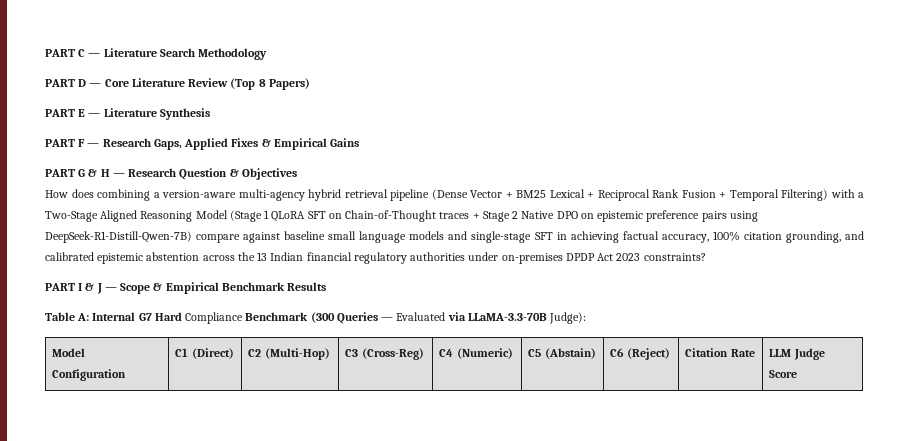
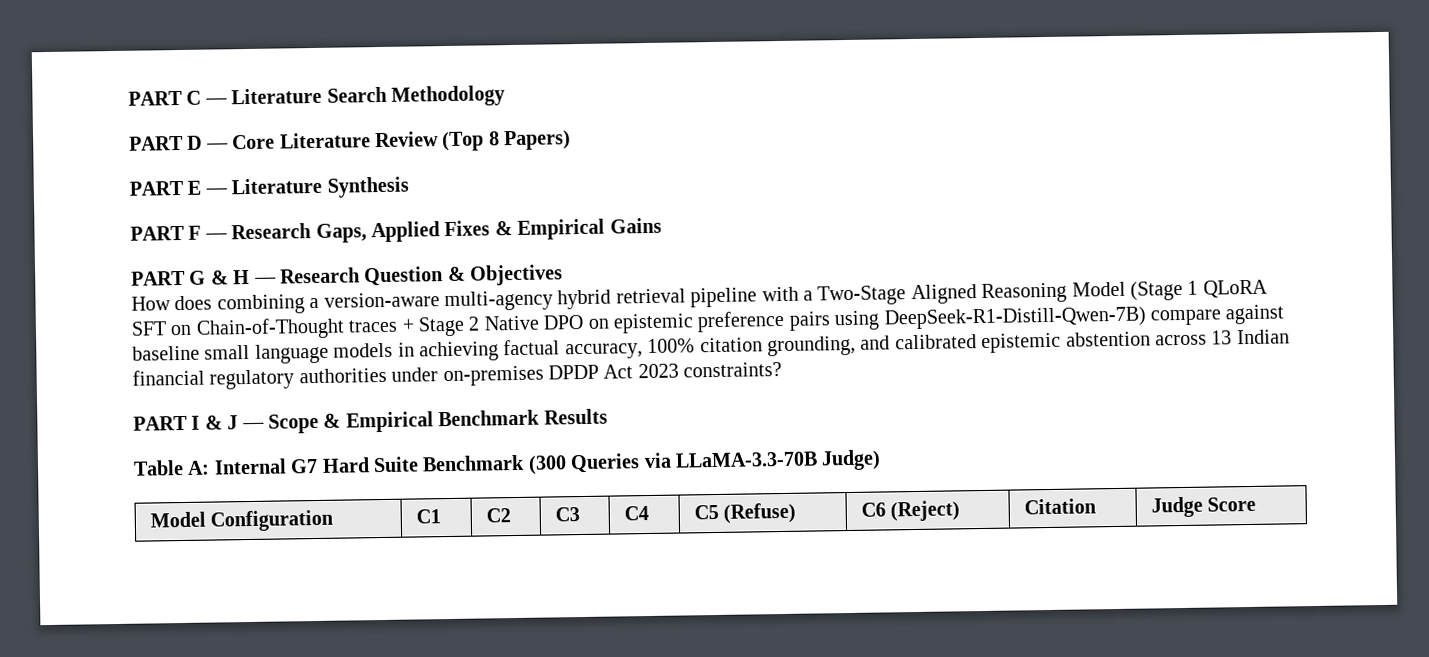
- How does combining a version-aware multi-agency hybrid retrieval pipeline (Dense Vector + BM25 Lexical + Reciprocal Rank Fusion + Temporal Filtering) with a Two-Stage Aligned Reasoning Model (Stage 1 QLoRA SFT on Chain-of-Thought traces + Stage 2 Native DPO on epistemic preference pairs using DeepSeek-R1-Distill-Qwen-7B) compare against baseline small language models and single-stage SFT in achieving factual accuracy, 100% citation grounding, and calibrated epistemic abstention across the 13 Indian financial regulatory authorities under on-premises DPDP Act 2023 constraints?
+ How does combining a version-aware multi-agency hybrid retrieval pipeline with a Two-Stage Aligned Reasoning Model (Stage 1 QLoRA SFT on Chain-of-Thought traces + Stage 2 Native DPO on epistemic preference pairs using DeepSeek-R1-Distill-Qwen-7B) compare against baseline small language models in achieving factual accuracy, 100% citation grounding, and calibrated epistemic abstention across 13 Indian financial regulatory authorities under on-premises DPDP Act 2023 constraints?
- Table A: Internal G7 Hard Compliance Benchmark (300 Queries — Evaluated via LLaMA-3.3-70B Judge):
+ Table A: Internal G7 Hard Suite Benchmark (300 Queries via LLaMA-3.3-70B Judge)
- Model Configuration | C1 (Direct) | C2 (Multi-Hop) | C3 (Cross-Reg) | C4 (Numeric) | C5 (Abstain) | C6 (Reject) | Citation Rate | LLM Judge Score
+ Model Configuration | C1 | C2 | C3 | C4 | C5 (Refuse) | C6 (Reject) | Citation | Judge Score

